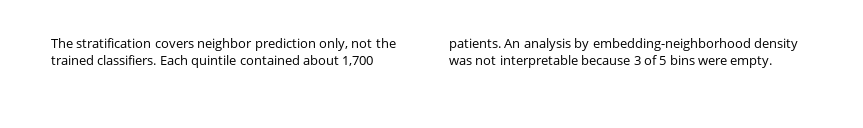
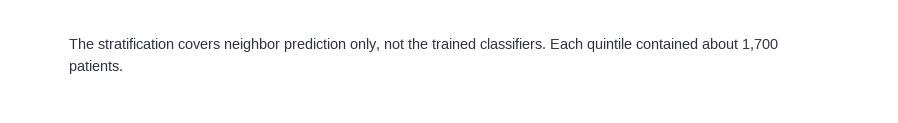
- An analysis by embedding-neighborhood density was not interpretable because 3 of 5 bins were empty.

